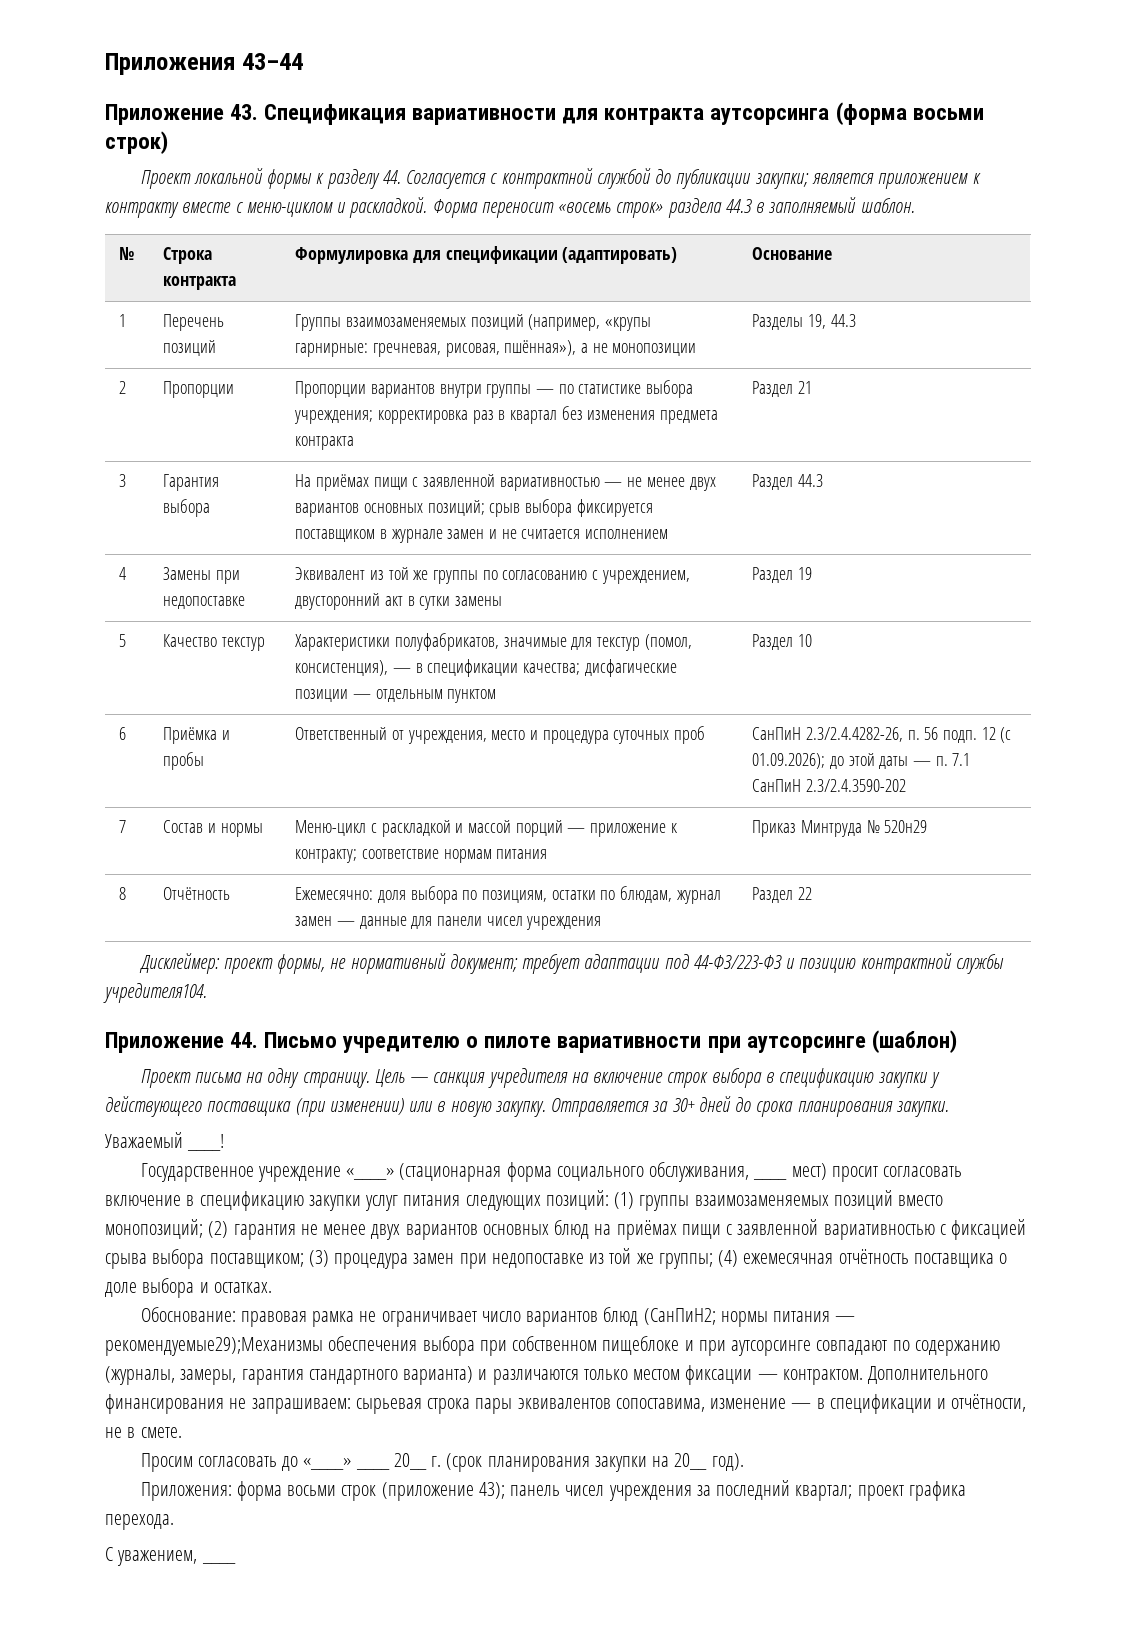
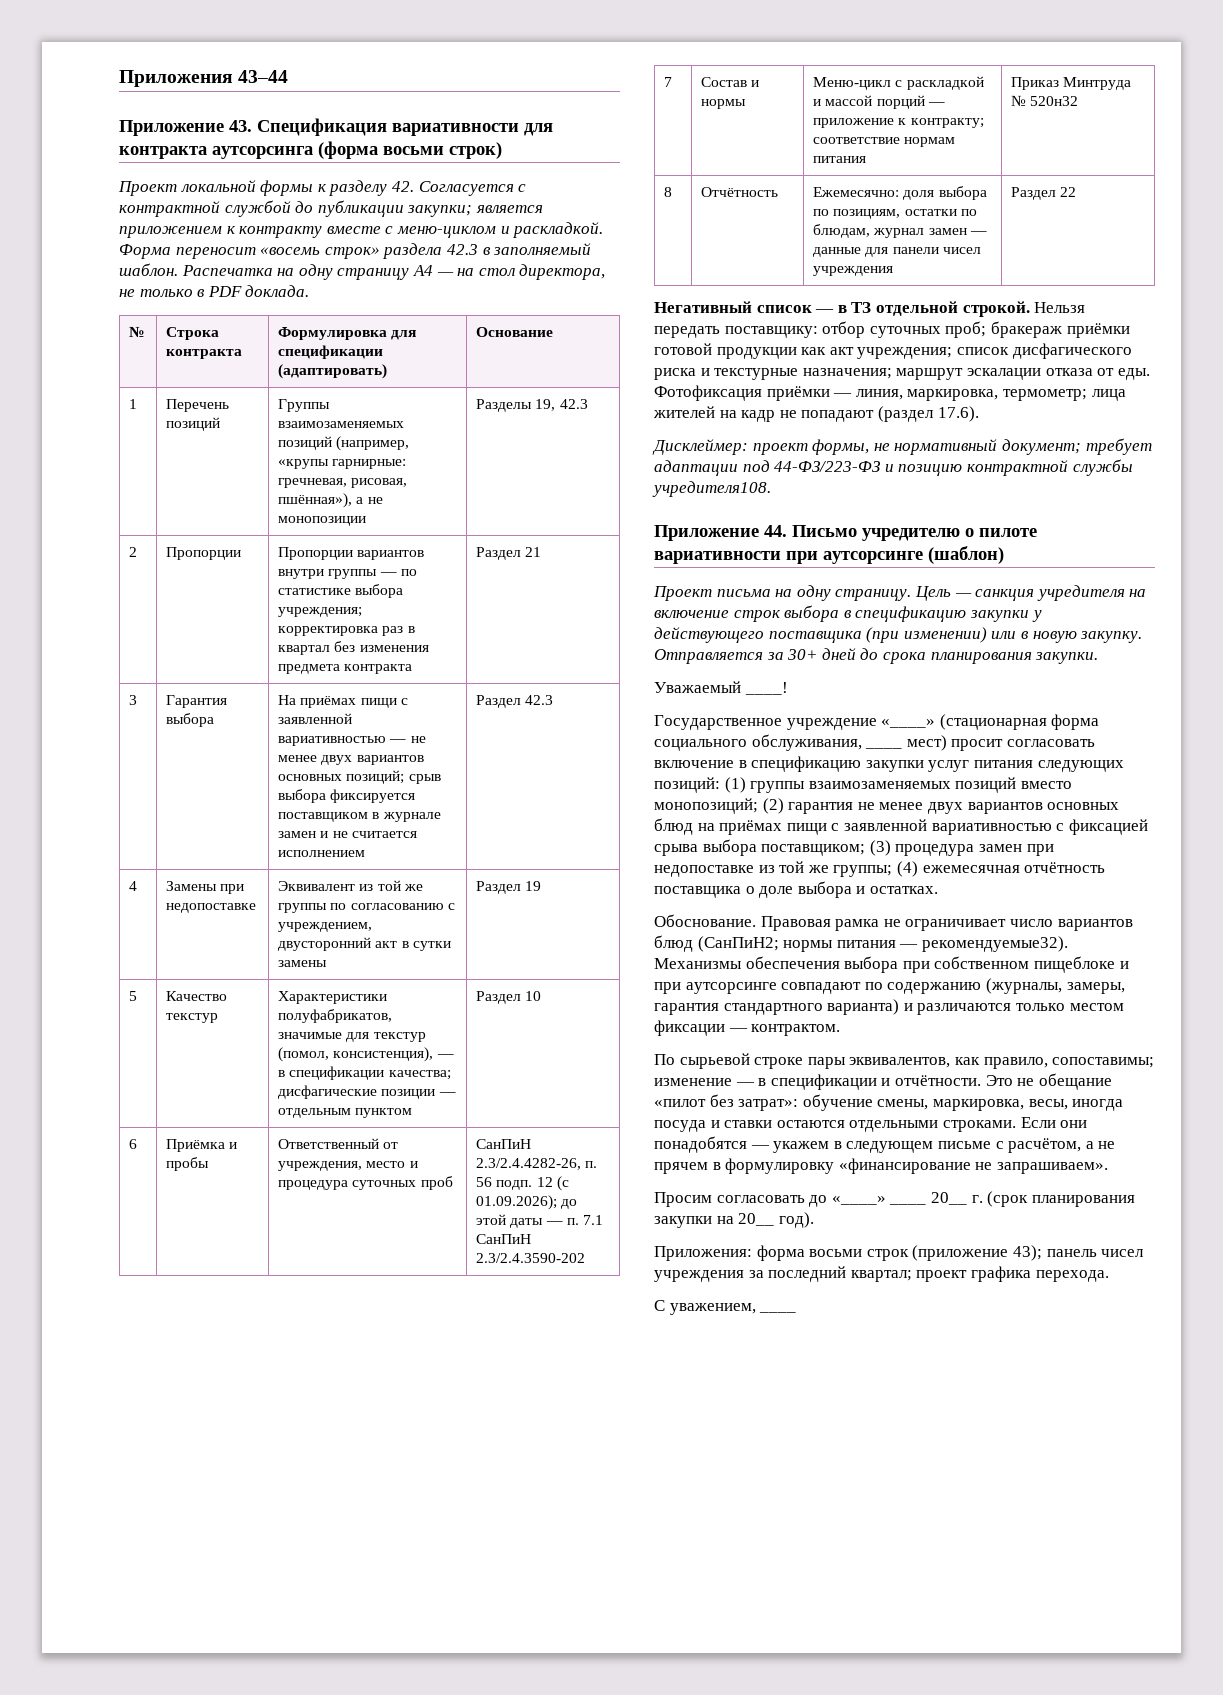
- Проект локальной формы к разделу 44. Согласуется с контрактной службой до публикации закупки; является приложением к контракту вместе с меню-циклом и раскладкой.
+ Проект локальной формы к разделу 42. Согласуется с контрактной службой до публикации закупки; является приложением к контракту вместе с меню-циклом и раскладкой.
- Форма переносит «восемь строк» раздела 44.3 в заполняемый шаблон.
+ Форма переносит «восемь строк» раздела 42.3 в заполняемый шаблон. Распечатка на одну страницу A4 — на стол директора, не только в PDF доклада.
- 1 | Перечень позиций | Группы взаимозаменяемых позиций (например, «крупы гарнирные: гречневая, рисовая, пшённая»), а не монопозиции | Разделы 19, 44.3
+ 1 | Перечень позиций | Группы взаимозаменяемых позиций (например, «крупы гарнирные: гречневая, рисовая, пшённая»), а не монопозиции | Разделы 19, 42.3
- 3 | Гарантия выбора | На приёмах пищи с заявленной вариативностью — не менее двух вариантов основных позиций; срыв выбора фиксируется поставщиком в журнале замен и не считается исполнением | Раздел 44.3
+ 3 | Гарантия выбора | На приёмах пищи с заявленной вариативностью — не менее двух вариантов основных позиций; срыв выбора фиксируется поставщиком в журнале замен и не считается исполнением | Раздел 42.3
- 7 | Состав и нормы | Меню-цикл с раскладкой и массой порций — приложение к контракту; соответствие нормам питания | Приказ Минтруда № 520н29
+ 7 | Состав и нормы | Меню-цикл с раскладкой и массой порций — приложение к контракту; соответствие нормам питания | Приказ Минтруда № 520н32
+ Негативный список — в ТЗ отдельной строкой. Нельзя передать поставщику: отбор суточных проб; бракераж приёмки готовой продукции как акт учреждения; список дисфагического риска и текстурные назначения; маршрут эскалации отказа от еды. Фотофиксация приёмки — линия, маркировка, термометр; лица жителей на кадр не попадают (раздел 17.6).
- Дисклеймер: проект формы, не нормативный документ; требует адаптации под 44-ФЗ/223-ФЗ и позицию контрактной службы учредителя104.
+ Дисклеймер: проект формы, не нормативный документ; требует адаптации под 44-ФЗ/223-ФЗ и позицию контрактной службы учредителя108.
- Обоснование: правовая рамка не ограничивает число вариантов блюд (СанПиН2; нормы питания — рекомендуемые29);Механизмы обеспечения выбора при собственном пищеблоке и при аутсорсинге совпадают по содержанию (журналы, замеры, гарантия стандартного варианта) и различаются только местом фиксации — контрактом. Дополнительного финансирования не запрашиваем: сырьевая строка пары эквивалентов сопоставима, изменение — в спецификации и отчётности, не в смете.
+ Обоснование. Правовая рамка не ограничивает число вариантов блюд (СанПиН2; нормы питания — рекомендуемые32). Механизмы обеспечения выбора при собственном пищеблоке и при аутсорсинге совпадают по содержанию (журналы, замеры, гарантия стандартного варианта) и различаются только местом фиксации — контрактом.
+ По сырьевой строке пары эквивалентов, как правило, сопоставимы; изменение — в спецификации и отчётности. Это не обещание «пилот без затрат»: обучение смены, маркировка, весы, иногда посуда и ставки остаются отдельными строками. Если они понадобятся — укажем в следующем письме с расчётом, а не прячем в формулировку «финансирование не запрашиваем».

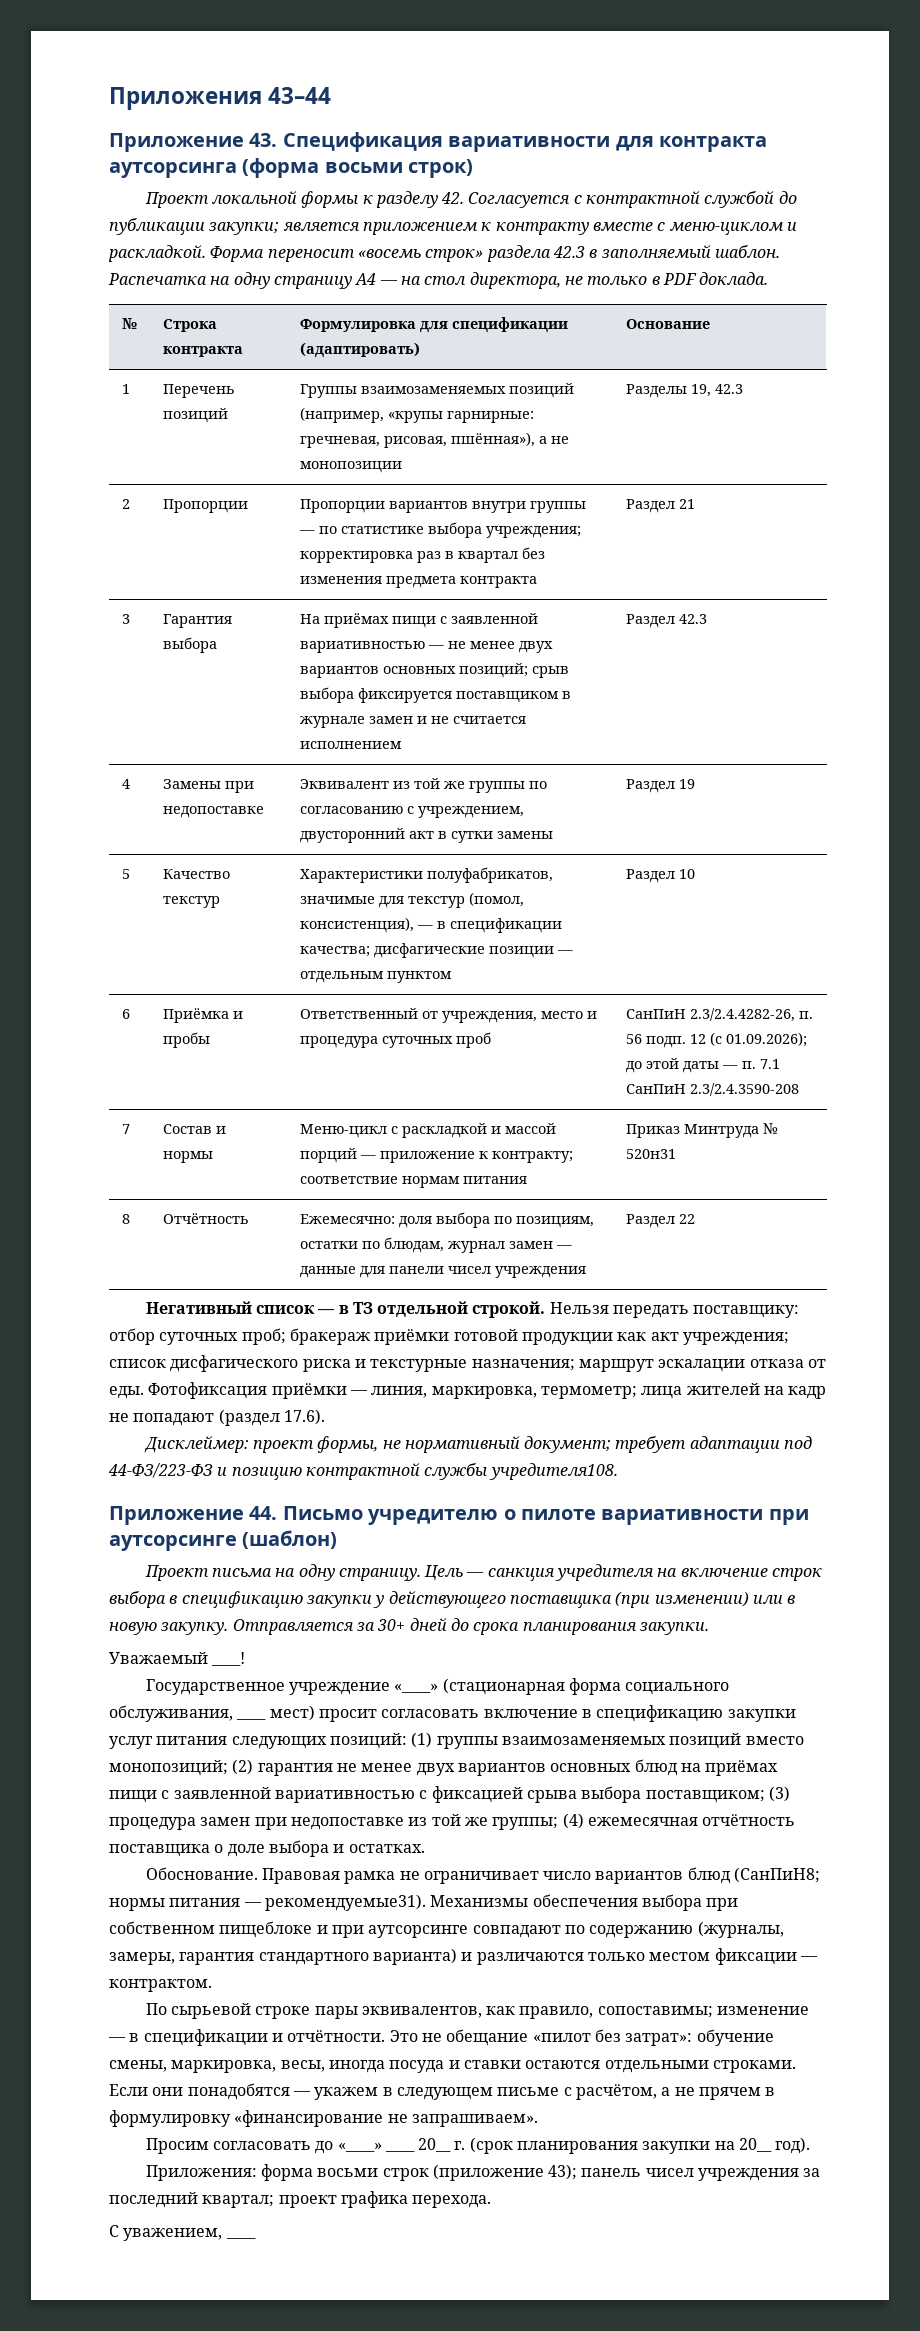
- 6 | Приёмка и пробы | Ответственный от учреждения, место и процедура суточных проб | СанПиН 2.3/2.4.4282-26, п. 56 подп. 12 (с 01.09.2026); до этой даты — п. 7.1 СанПиН 2.3/2.4.3590-202
+ 6 | Приёмка и пробы | Ответственный от учреждения, место и процедура суточных проб | СанПиН 2.3/2.4.4282-26, п. 56 подп. 12 (с 01.09.2026); до этой даты — п. 7.1 СанПиН 2.3/2.4.3590-208
- 7 | Состав и нормы | Меню-цикл с раскладкой и массой порций — приложение к контракту; соответствие нормам питания | Приказ Минтруда № 520н32
+ 7 | Состав и нормы | Меню-цикл с раскладкой и массой порций — приложение к контракту; соответствие нормам питания | Приказ Минтруда № 520н31
- Правовая рамка не ограничивает число вариантов блюд (СанПиН2; нормы питания — рекомендуемые32).
+ Правовая рамка не ограничивает число вариантов блюд (СанПиН8; нормы питания — рекомендуемые31).

